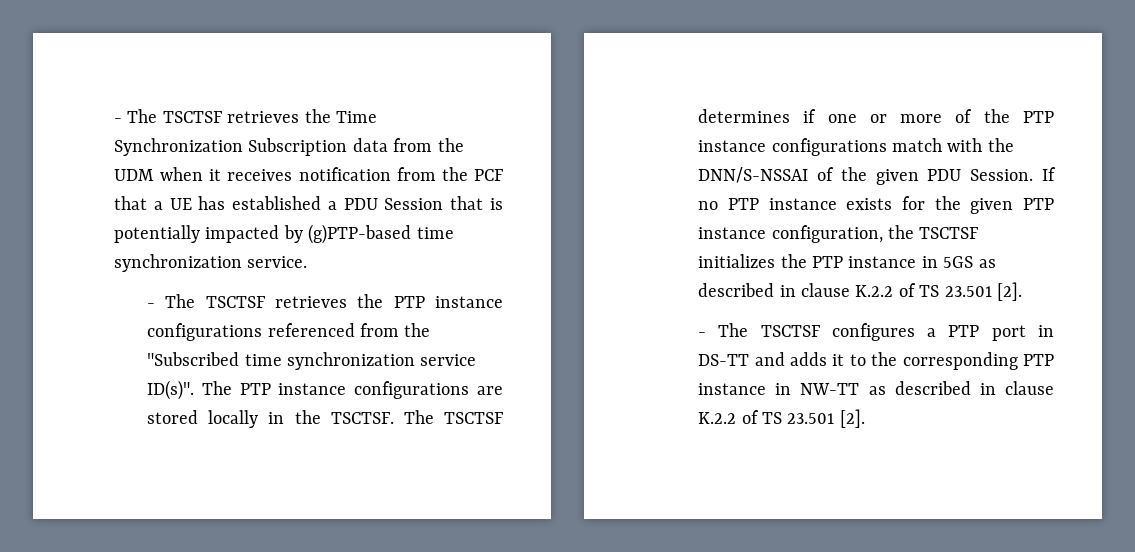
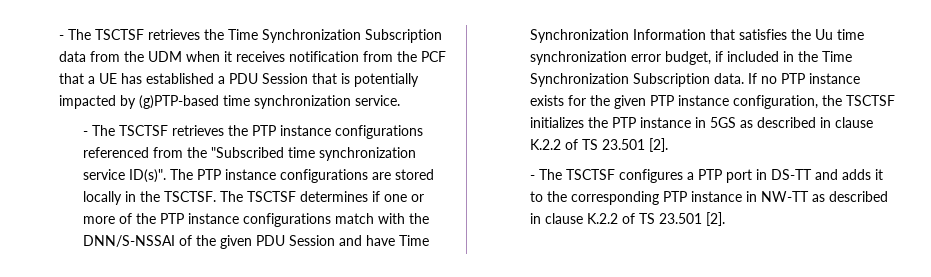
- The TSCTSF determines if one or more of the PTP instance configurations match with the DNN/S-NSSAI of the given PDU Session.
+ The TSCTSF determines if one or more of the PTP instance configurations match with the DNN/S-NSSAI of the given PDU Session and have Time Synchronization Information that satisfies the Uu time synchronization error budget, if included in the Time Synchronization Subscription data.

